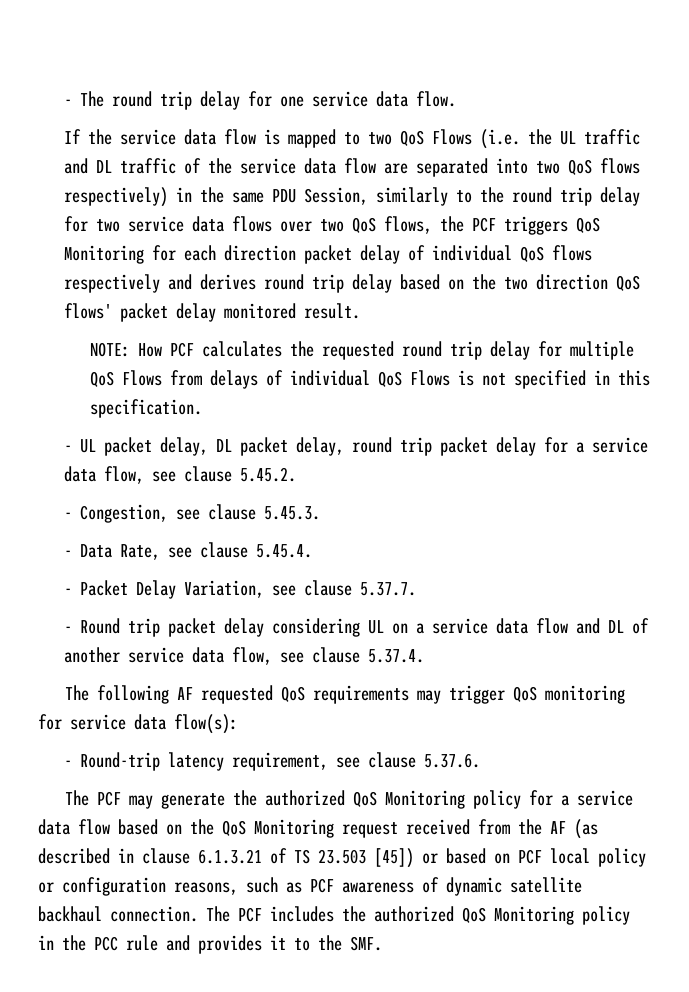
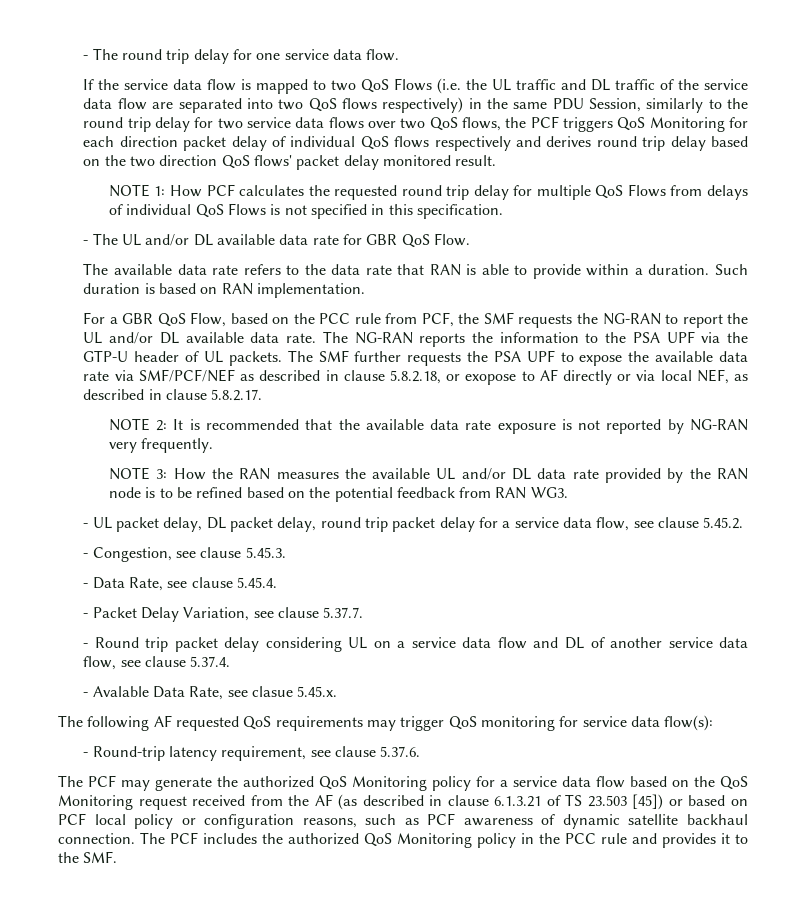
- NOTE: How PCF calculates the requested round trip delay for multiple QoS Flows from delays of individual QoS Flows is not specified in this specification.
+ NOTE 1: How PCF calculates the requested round trip delay for multiple QoS Flows from delays of individual QoS Flows is not specified in this specification.
+ - The UL and/or DL available data rate for GBR QoS Flow.
+ The available data rate refers to the data rate that RAN is able to provide within a duration. Such duration is based on RAN implementation.
+ For a GBR QoS Flow, based on the PCC rule from PCF, the SMF requests the NG-RAN to report the UL and/or DL available data rate. The NG-RAN reports the information to the PSA UPF via the GTP-U header of UL packets. The SMF further requests the PSA UPF to expose the available data rate via SMF/PCF/NEF as described in clause 5.8.2.18, or exopose to AF directly or via local NEF, as described in clause 5.8.2.17.
+ NOTE 2: It is recommended that the available data rate exposure is not reported by NG-RAN very frequently.
+ NOTE 3: How the RAN measures the available UL and/or DL data rate provided by the RAN node is to be refined based on the potential feedback from RAN WG3.
+ - Avalable Data Rate, see clasue 5.45.x.

